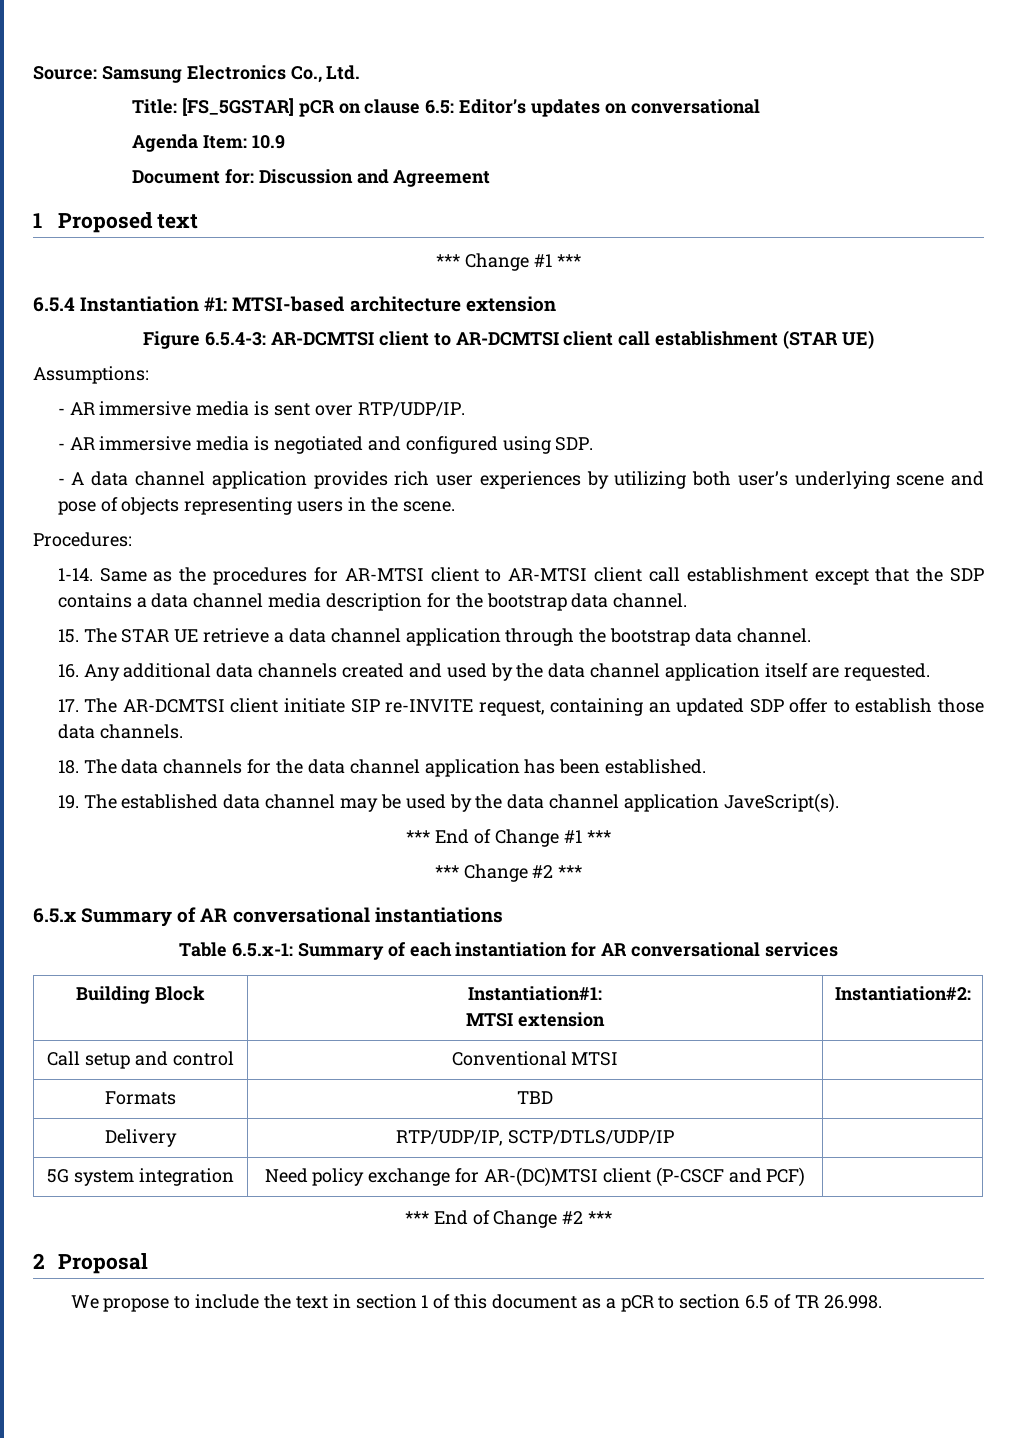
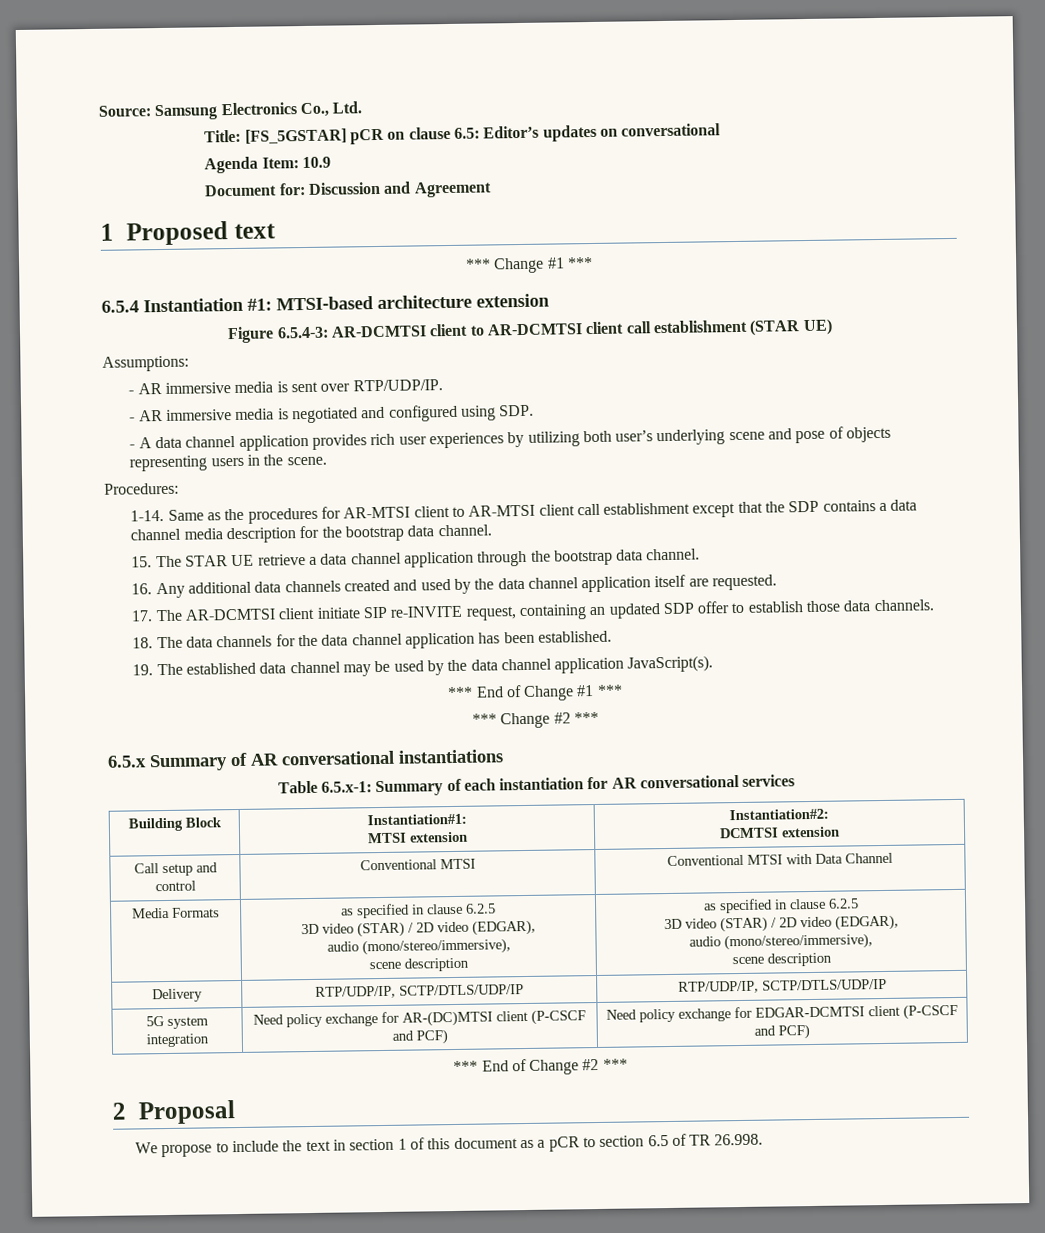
- 19. The established data channel may be used by the data channel application JaveScript(s).
+ 19. The established data channel may be used by the data channel application JavaScript(s).
  Building Block | Instantiation#1:
  MTSI extension | Instantiation#2:
+ DCMTSI extension
- Call setup and control | Conventional MTSI |
- Formats | TBD |
+ Call setup and control | Conventional MTSI | Conventional MTSI with Data Channel
+ Media Formats | as specified in clause 6.2.5
+ 3D video (STAR) / 2D video (EDGAR),
+ audio (mono/stereo/immersive),
+ scene description | as specified in clause 6.2.5
+ 3D video (STAR) / 2D video (EDGAR),
+ audio (mono/stereo/immersive),
+ scene description
- Delivery | RTP/UDP/IP, SCTP/DTLS/UDP/IP |
+ Delivery | RTP/UDP/IP, SCTP/DTLS/UDP/IP | RTP/UDP/IP, SCTP/DTLS/UDP/IP
- 5G system integration | Need policy exchange for AR-(DC)MTSI client (P-CSCF and PCF) |
+ 5G system integration | Need policy exchange for AR-(DC)MTSI client (P-CSCF and PCF) | Need policy exchange for EDGAR-DCMTSI client (P-CSCF and PCF)

